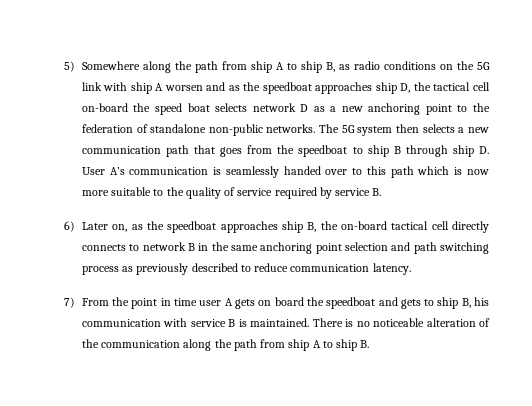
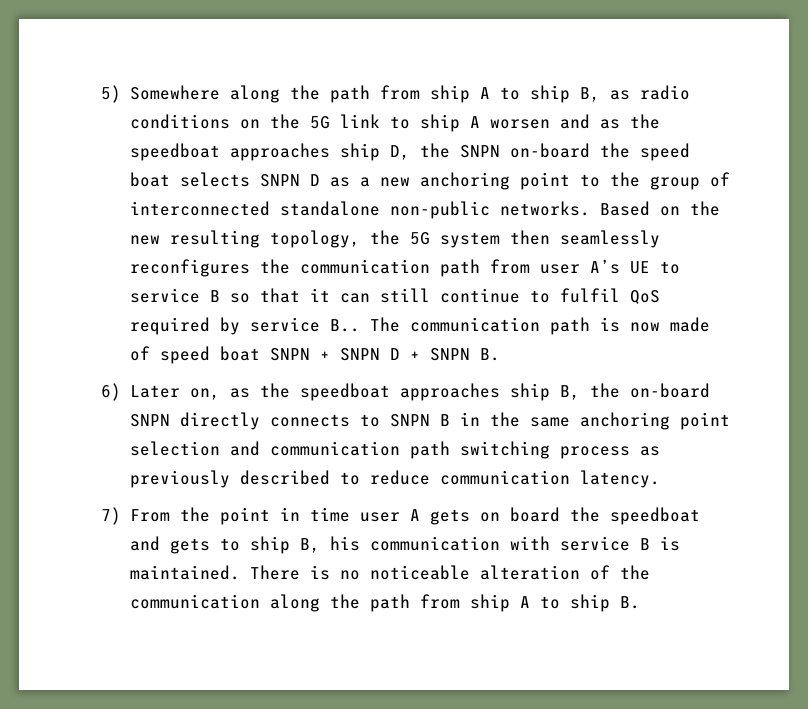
- 5) Somewhere along the path from ship A to ship B, as radio conditions on the 5G link with ship A worsen and as the speedboat approaches ship D, the tactical cell on-board the speed boat selects network D as a new anchoring point to the federation of standalone non-public networks. The 5G system then selects a new communication path that goes from the speedboat to ship B through ship D. User A’s communication is seamlessly handed over to this path which is now more suitable to the quality of service required by service B.
+ 5) Somewhere along the path from ship A to ship B, as radio conditions on the 5G link to ship A worsen and as the speedboat approaches ship D, the SNPN on-board the speed boat selects SNPN D as a new anchoring point to the group of interconnected standalone non-public networks. Based on the new resulting topology, the 5G system then seamlessly reconfigures the communication path from user A’s UE to service B so that it can still continue to fulfil QoS required by service B.. The communication path is now made of speed boat SNPN + SNPN D + SNPN B.
- 6) Later on, as the speedboat approaches ship B, the on-board tactical cell directly connects to network B in the same anchoring point selection and path switching process as previously described to reduce communication latency.
+ 6) Later on, as the speedboat approaches ship B, the on-board SNPN directly connects to SNPN B in the same anchoring point selection and communication path switching process as previously described to reduce communication latency.

